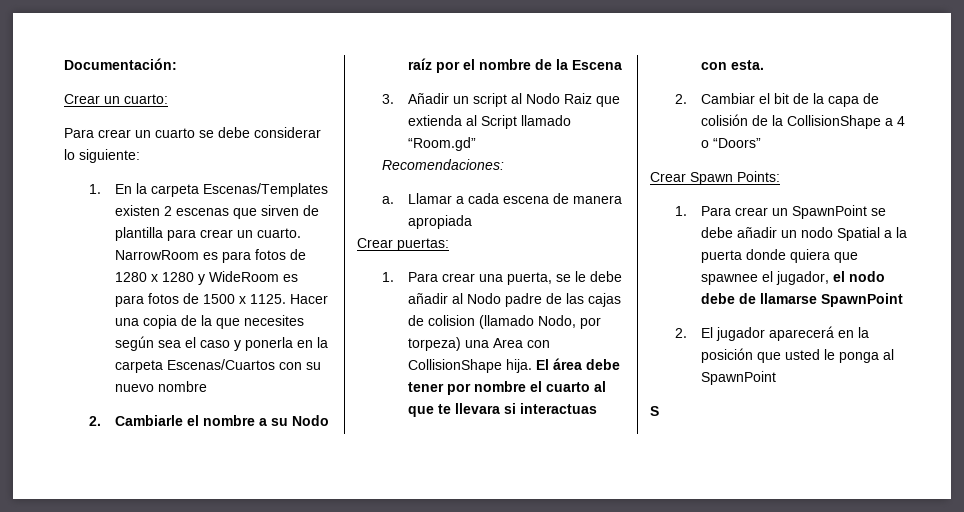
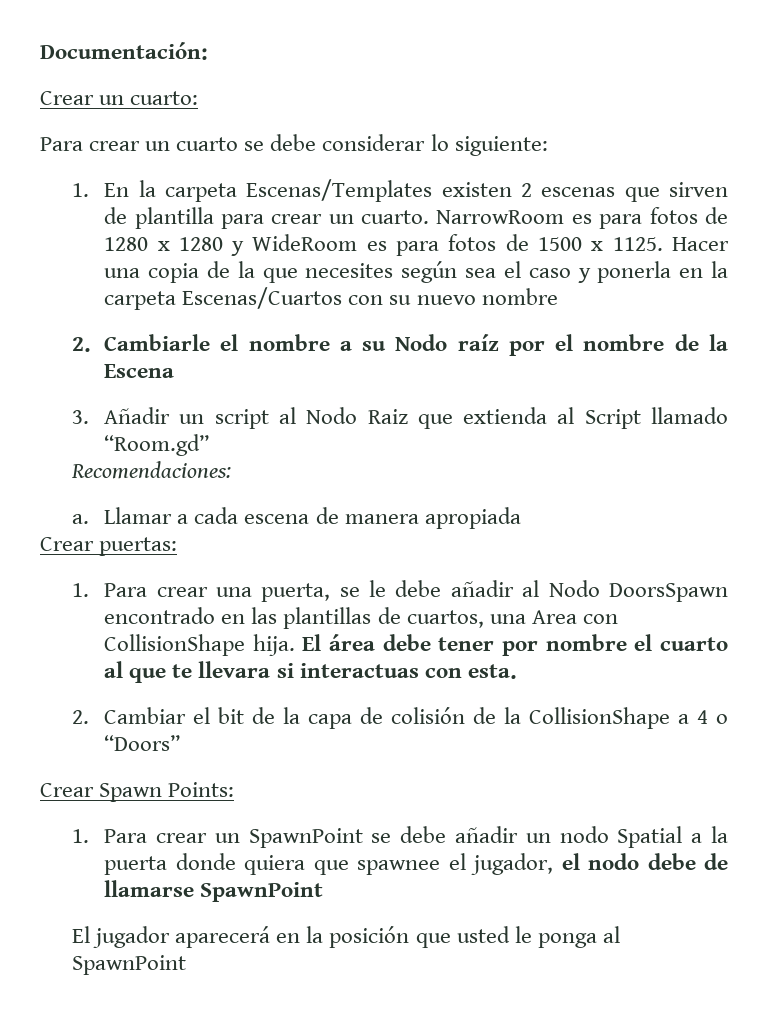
- 1. Para crear una puerta, se le debe añadir al Nodo padre de las cajas de colision (llamado Nodo, por torpeza) una Area con CollisionShape hija.
+ 1. Para crear una puerta, se le debe añadir al Nodo DoorsSpawn encontrado en las plantillas de cuartos, una Area con CollisionShape hija.
- 2. El jugador aparecerá en la posición que usted le ponga al SpawnPoint
+ El jugador aparecerá en la posición que usted le ponga al SpawnPoint
- S

